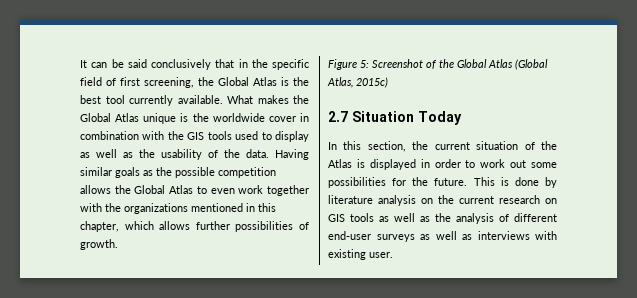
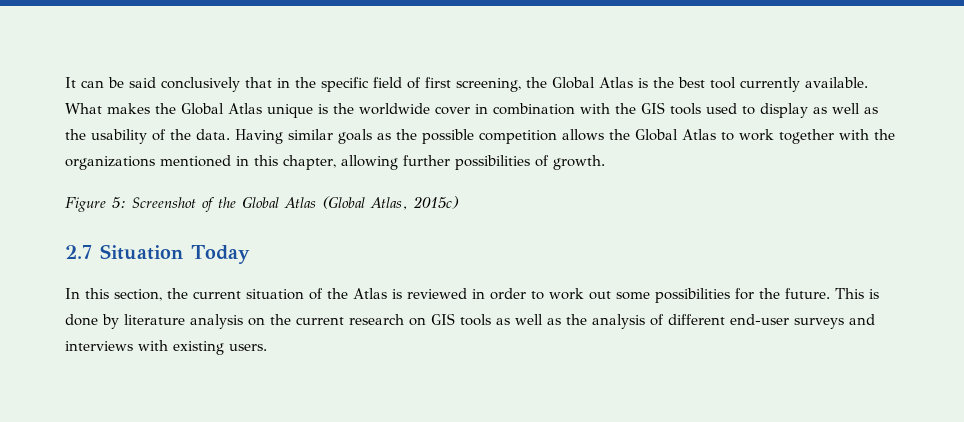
- Having similar goals as the possible competition allows the Global Atlas to even work together with the organizations mentioned in this chapter, which allows further possibilities of growth.
+ Having similar goals as the possible competition allows the Global Atlas to work together with the organizations mentioned in this chapter, allowing further possibilities of growth.
- In this section, the current situation of the Atlas is displayed in order to work out some possibilities for the future.
+ In this section, the current situation of the Atlas is reviewed in order to work out some possibilities for the future.
- This is done by literature analysis on the current research on GIS tools as well as the analysis of different end-user surveys as well as interviews with existing user.
+ This is done by literature analysis on the current research on GIS tools as well as the analysis of different end-user surveys and interviews with existing users.

